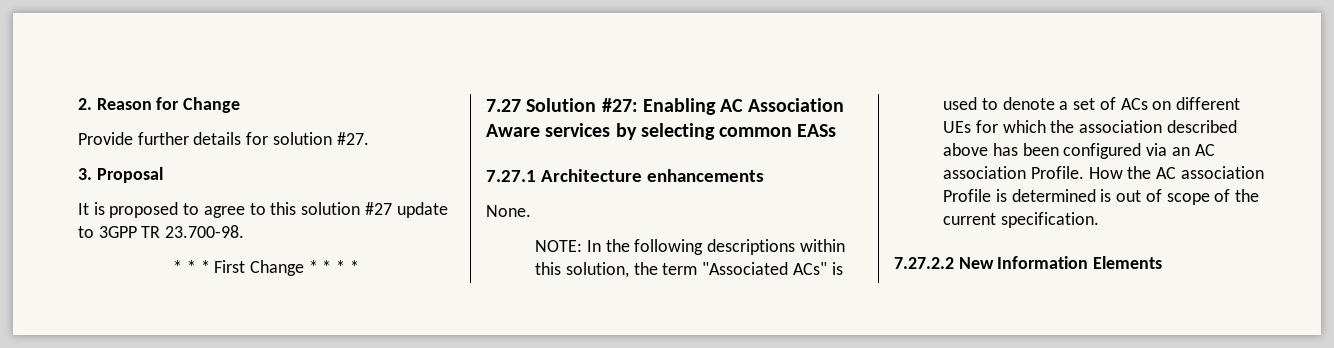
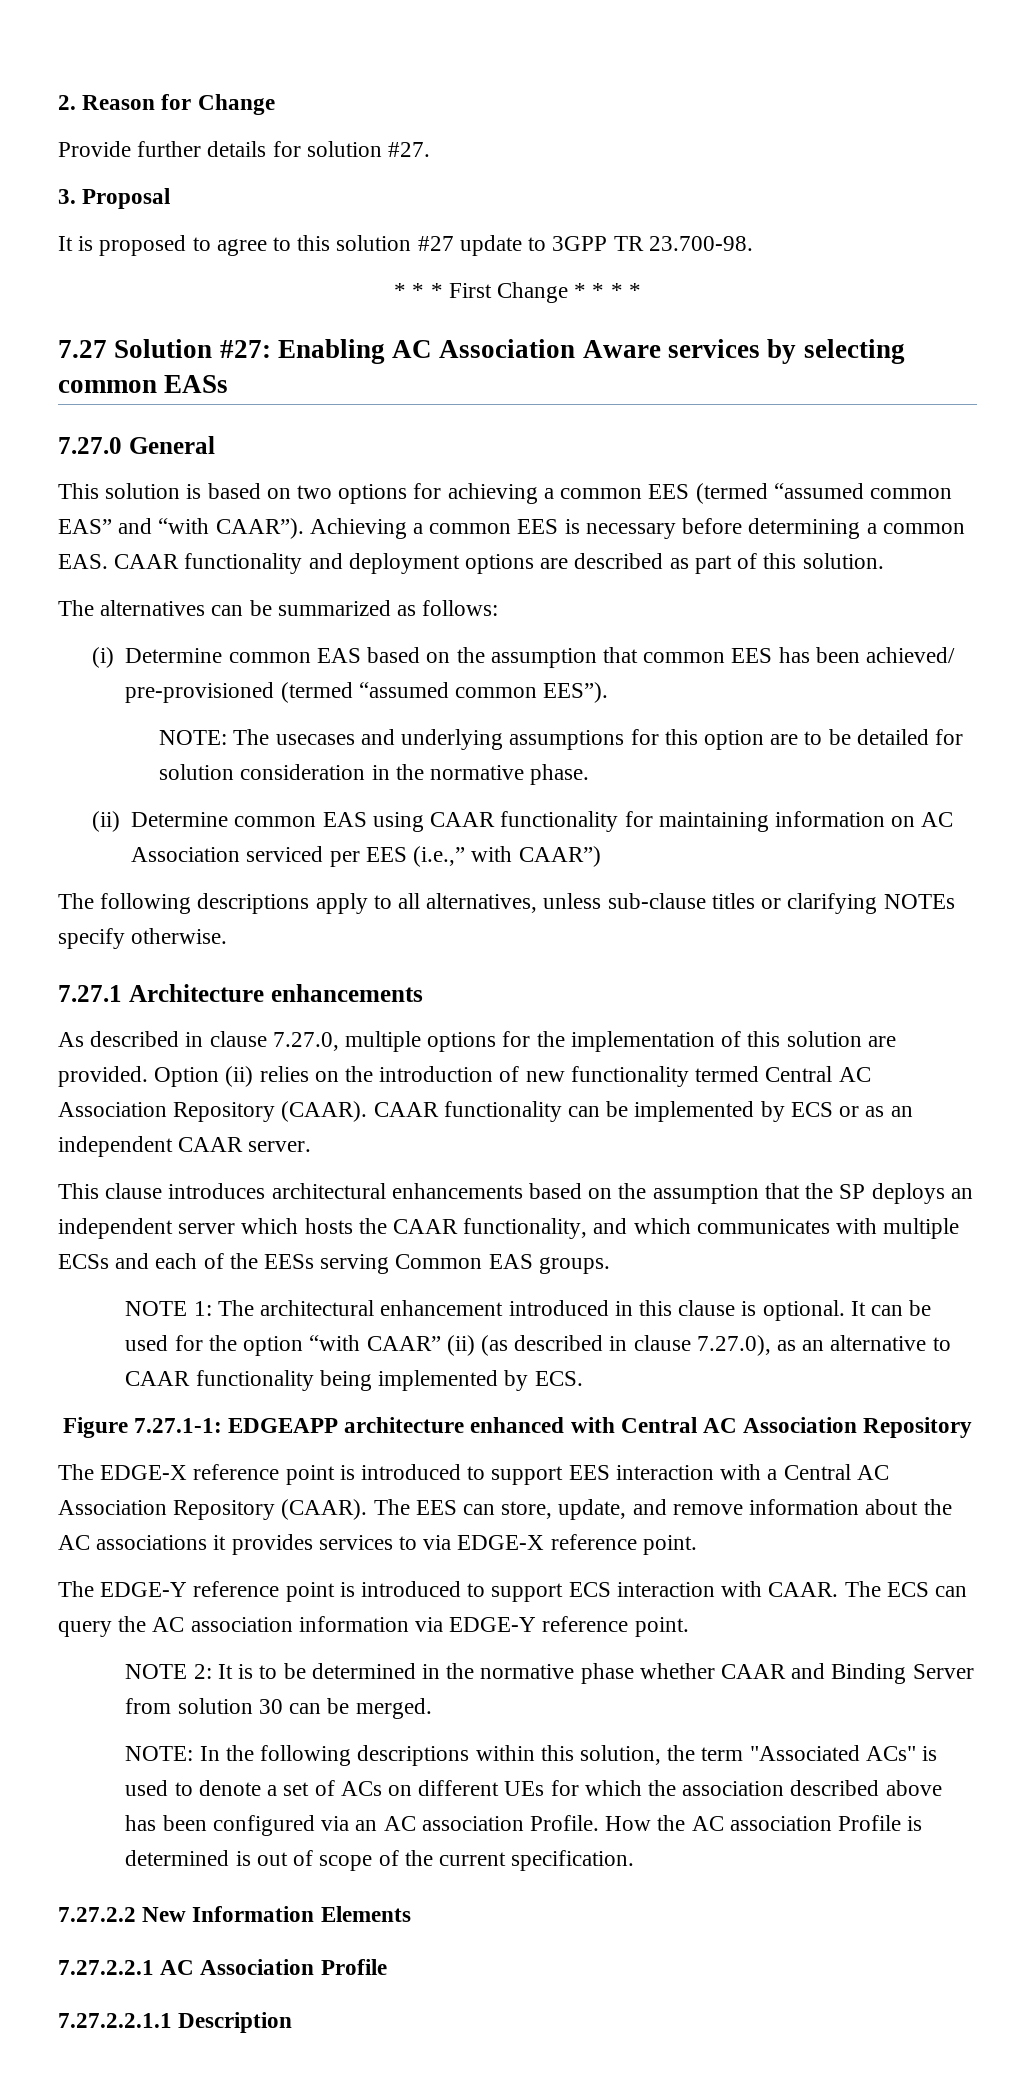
+ 7.27.0 General
+ This solution is based on two options for achieving a common EES (termed “assumed common EAS” and “with CAAR”). Achieving a common EES is necessary before determining a common EAS. CAAR functionality and deployment options are described as part of this solution.
+ The alternatives can be summarized as follows:
+ (i) Determine common EAS based on the assumption that common EES has been achieved/ pre-provisioned (termed “assumed common EES”).
+ NOTE: The usecases and underlying assumptions for this option are to be detailed for solution consideration in the normative phase.
+ (ii) Determine common EAS using CAAR functionality for maintaining information on AC Association serviced per EES (i.e.,” with CAAR”)
+ The following descriptions apply to all alternatives, unless sub-clause titles or clarifying NOTEs specify otherwise.
  7.27.1 Architecture enhancements
- None.
+ As described in clause 7.27.0, multiple options for the implementation of this solution are provided. Option (ii) relies on the introduction of new functionality termed Central AC Association Repository (CAAR). CAAR functionality can be implemented by ECS or as an independent CAAR server.
+ This clause introduces architectural enhancements based on the assumption that the SP deploys an independent server which hosts the CAAR functionality, and which communicates with multiple ECSs and each of the EESs serving Common EAS groups.
+ NOTE 1: The architectural enhancement introduced in this clause is optional. It can be used for the option “with CAAR” (ii) (as described in clause 7.27.0), as an alternative to CAAR functionality being implemented by ECS.
+ Figure 7.27.1-1: EDGEAPP architecture enhanced with Central AC Association Repository
+ The EDGE-X reference point is introduced to support EES interaction with a Central AC Association Repository (CAAR). The EES can store, update, and remove information about the AC associations it provides services to via EDGE-X reference point.
+ The EDGE-Y reference point is introduced to support ECS interaction with CAAR. The ECS can query the AC association information via EDGE-Y reference point.
+ NOTE 2: It is to be determined in the normative phase whether CAAR and Binding Server from solution 30 can be merged.
+ 7.27.2.2.1 AC Association Profile
+ 7.27.2.2.1.1 Description

